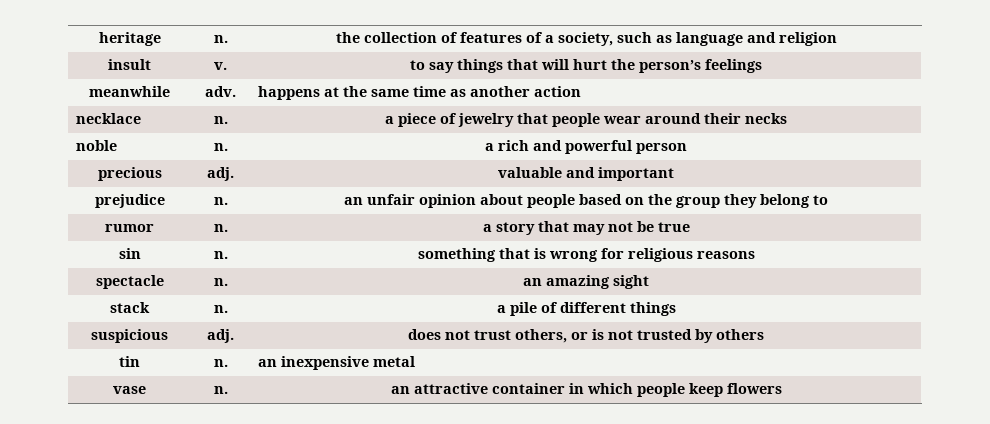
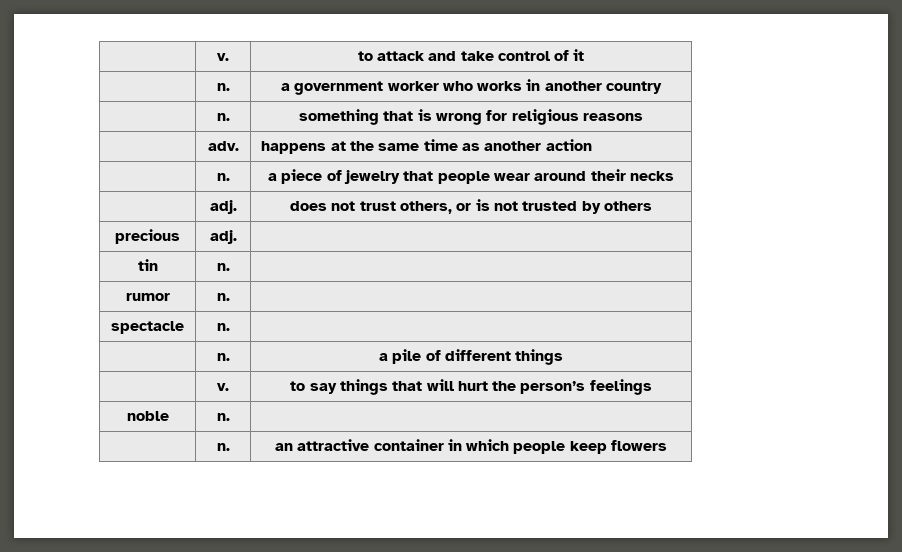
- heritage | n. | the collection of features of a society, such as language and religion
- insult | v. | to say things that will hurt the person’s feelings
- meanwhile | adv. | happens at the same time as another action
+ | v. | to attack and take control of it
+ | n. | a government worker who works in another country
+ | n. | something that is wrong for religious reasons
+ | adv. | happens at the same time as another action
- necklace | n. | a piece of jewelry that people wear around their necks
+ | n. | a piece of jewelry that people wear around their necks
- noble | n. | a rich and powerful person
- precious | adj. | valuable and important
- prejudice | n. | an unfair opinion about people based on the group they belong to
- rumor | n. | a story that may not be true
- sin | n. | something that is wrong for religious reasons
- spectacle | n. | an amazing sight
- stack | n. | a pile of different things
- suspicious | adj. | does not trust others, or is not trusted by others
+ | adj. | does not trust others, or is not trusted by others
+ precious | adj. |
- tin | n. | an inexpensive metal
- vase | n. | an attractive container in which people keep flowers
+ tin | n. |
+ rumor | n. |
+ spectacle | n. |
+ | n. | a pile of different things
+ | v. | to say things that will hurt the person’s feelings
+ noble | n. |
+ | n. | an attractive container in which people keep flowers

